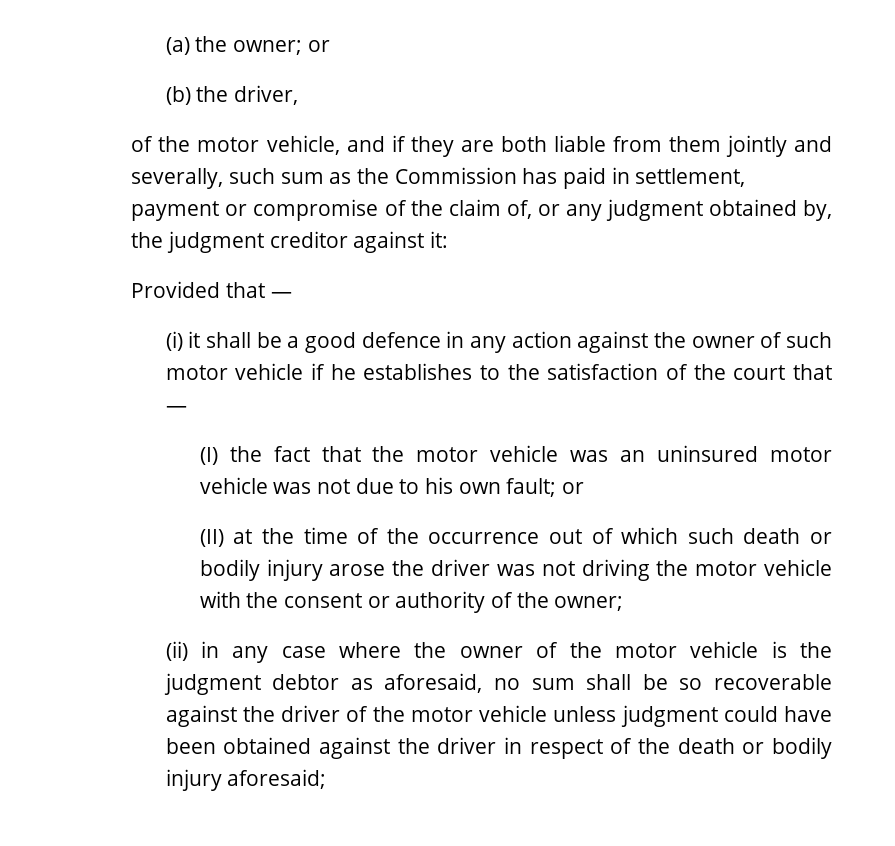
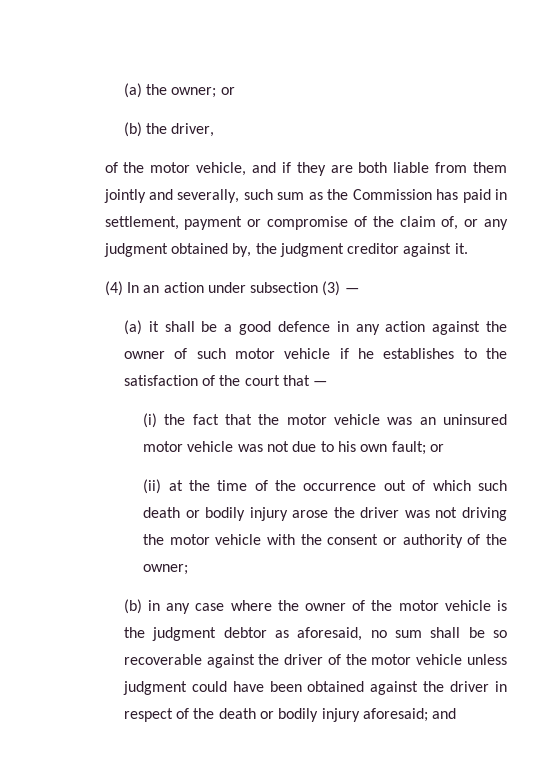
- of the motor vehicle, and if they are both liable from them jointly and severally, such sum as the Commission has paid in settlement, payment or compromise of the claim of, or any judgment obtained by, the judgment creditor against it:
- Provided that —
- (i) it shall be a good defence in any action against the owner of such motor vehicle if he establishes to the satisfaction of the court that —
+ of the motor vehicle, and if they are both liable from them jointly and severally, such sum as the Commission has paid in settlement, payment or compromise of the claim of, or any judgment obtained by, the judgment creditor against it.
+ (4) In an action under subsection (3) —
+ (a) it shall be a good defence in any action against the owner of such motor vehicle if he establishes to the satisfaction of the court that —
- (I) the fact that the motor vehicle was an uninsured motor vehicle was not due to his own fault; or
+ (i) the fact that the motor vehicle was an uninsured motor vehicle was not due to his own fault; or
- (II) at the time of the occurrence out of which such death or bodily injury arose the driver was not driving the motor vehicle with the consent or authority of the owner;
+ (ii) at the time of the occurrence out of which such death or bodily injury arose the driver was not driving the motor vehicle with the consent or authority of the owner;
- (ii) in any case where the owner of the motor vehicle is the judgment debtor as aforesaid, no sum shall be so recoverable against the driver of the motor vehicle unless judgment could have been obtained against the driver in respect of the death or bodily injury aforesaid;
+ (b) in any case where the owner of the motor vehicle is the judgment debtor as aforesaid, no sum shall be so recoverable against the driver of the motor vehicle unless judgment could have been obtained against the driver in respect of the death or bodily injury aforesaid; and

